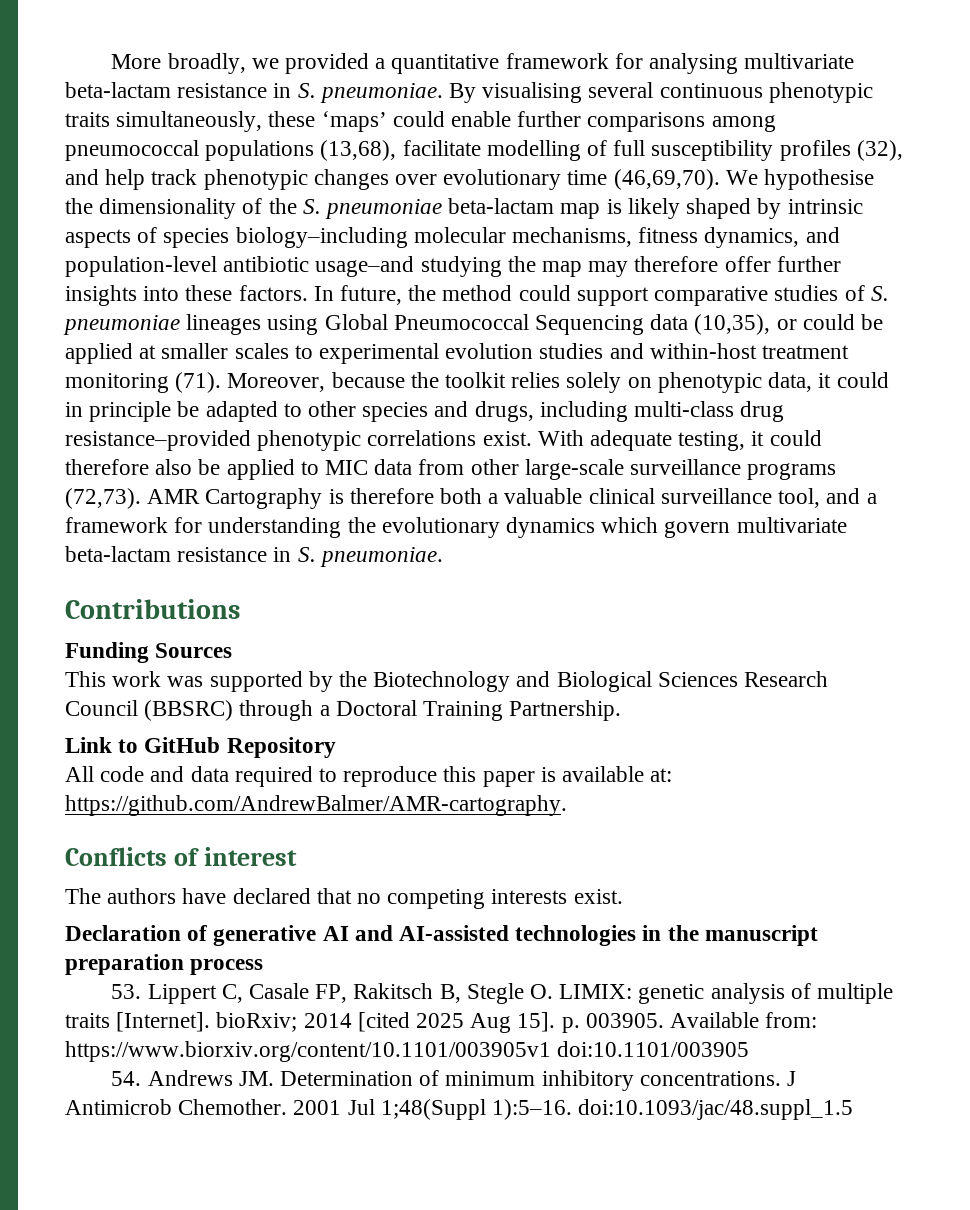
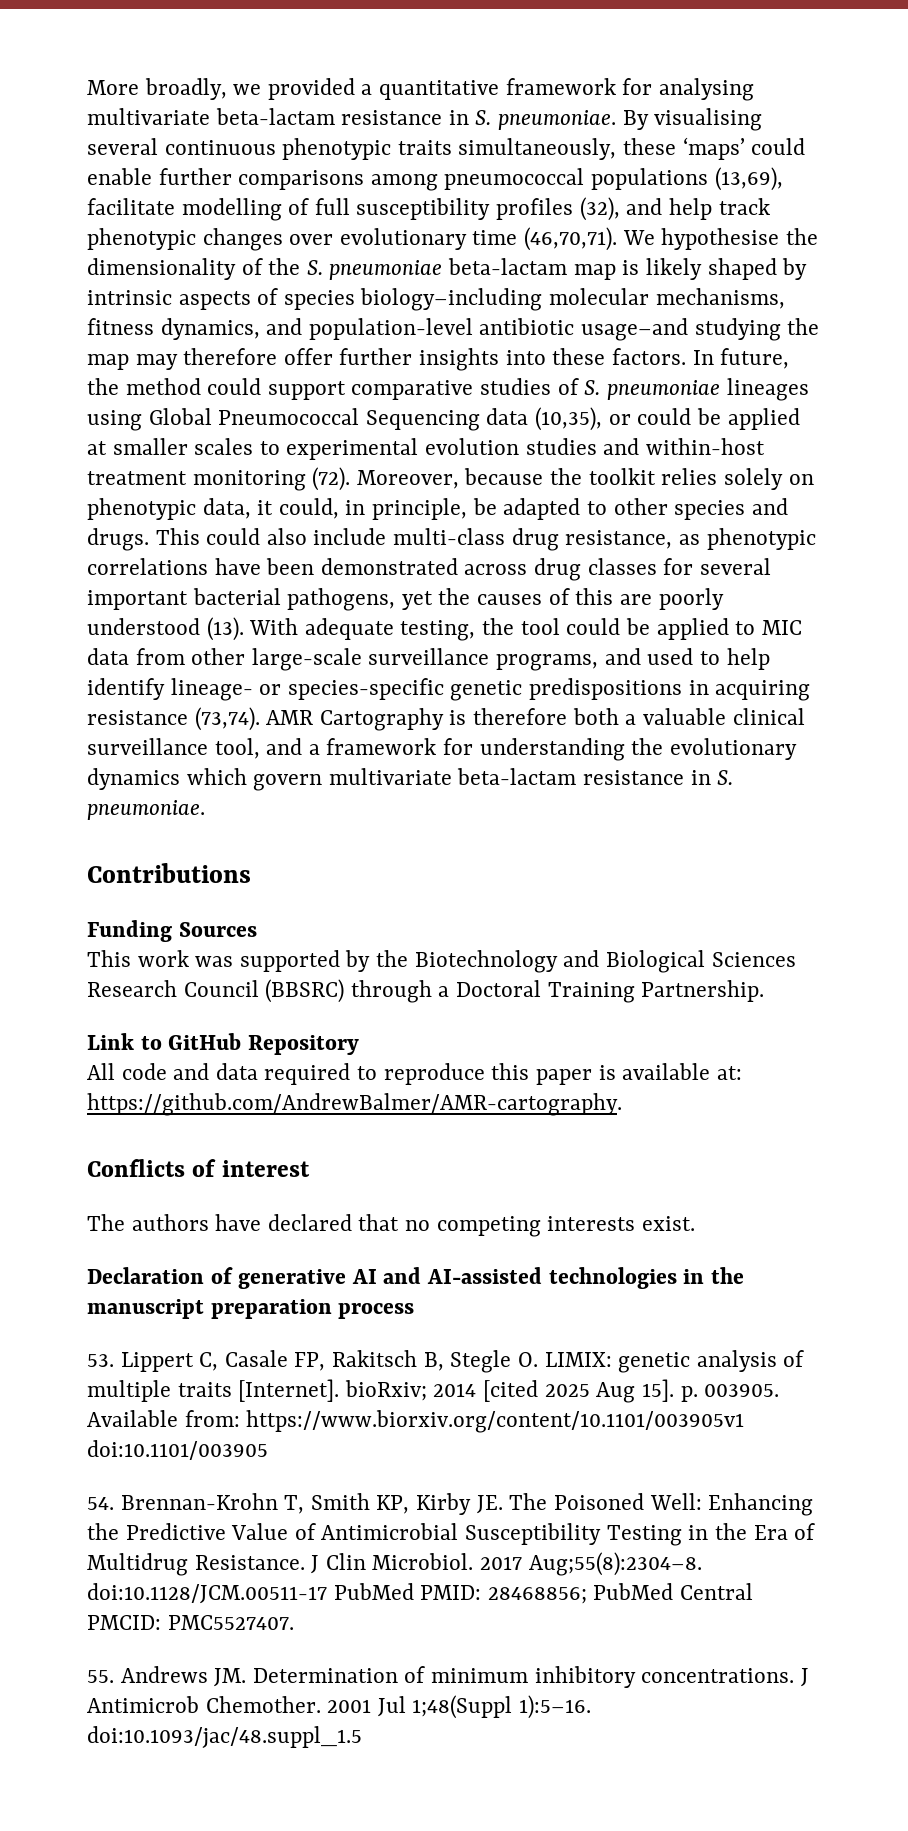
- By visualising several continuous phenotypic traits simultaneously, these ‘maps’ could enable further comparisons among pneumococcal populations (13,68), facilitate modelling of full susceptibility profiles (32), and help track phenotypic changes over evolutionary time (46,69,70).
+ By visualising several continuous phenotypic traits simultaneously, these ‘maps’ could enable further comparisons among pneumococcal populations (13,69), facilitate modelling of full susceptibility profiles (32), and help track phenotypic changes over evolutionary time (46,70,71).
- In future, the method could support comparative studies of S. pneumoniae lineages using Global Pneumococcal Sequencing data (10,35), or could be applied at smaller scales to experimental evolution studies and within-host treatment monitoring (71).
+ In future, the method could support comparative studies of S. pneumoniae lineages using Global Pneumococcal Sequencing data (10,35), or could be applied at smaller scales to experimental evolution studies and within-host treatment monitoring (72).
- Moreover, because the toolkit relies solely on phenotypic data, it could in principle be adapted to other species and drugs, including multi-class drug resistance–provided phenotypic correlations exist. With adequate testing, it could therefore also be applied to MIC data from other large-scale surveillance programs (72,73).
+ Moreover, because the toolkit relies solely on phenotypic data, it could, in principle, be adapted to other species and drugs. This could also include multi-class drug resistance, as phenotypic correlations have been demonstrated across drug classes for several important bacterial pathogens, yet the causes of this are poorly understood (13). With adequate testing, the tool could be applied to MIC data from other large-scale surveillance programs, and used to help identify lineage- or species-specific genetic predispositions in acquiring resistance (73,74).
- 54. Andrews JM. Determination of minimum inhibitory concentrations.
+ 54. Brennan-Krohn T, Smith KP, Kirby JE. The Poisoned Well: Enhancing the Predictive Value of Antimicrobial Susceptibility Testing in the Era of Multidrug Resistance. J Clin Microbiol. 2017 Aug;55(8):2304–8. doi:10.1128/JCM.00511-17 PubMed PMID: 28468856; PubMed Central PMCID: PMC5527407.
+ 55. Andrews JM. Determination of minimum inhibitory concentrations.

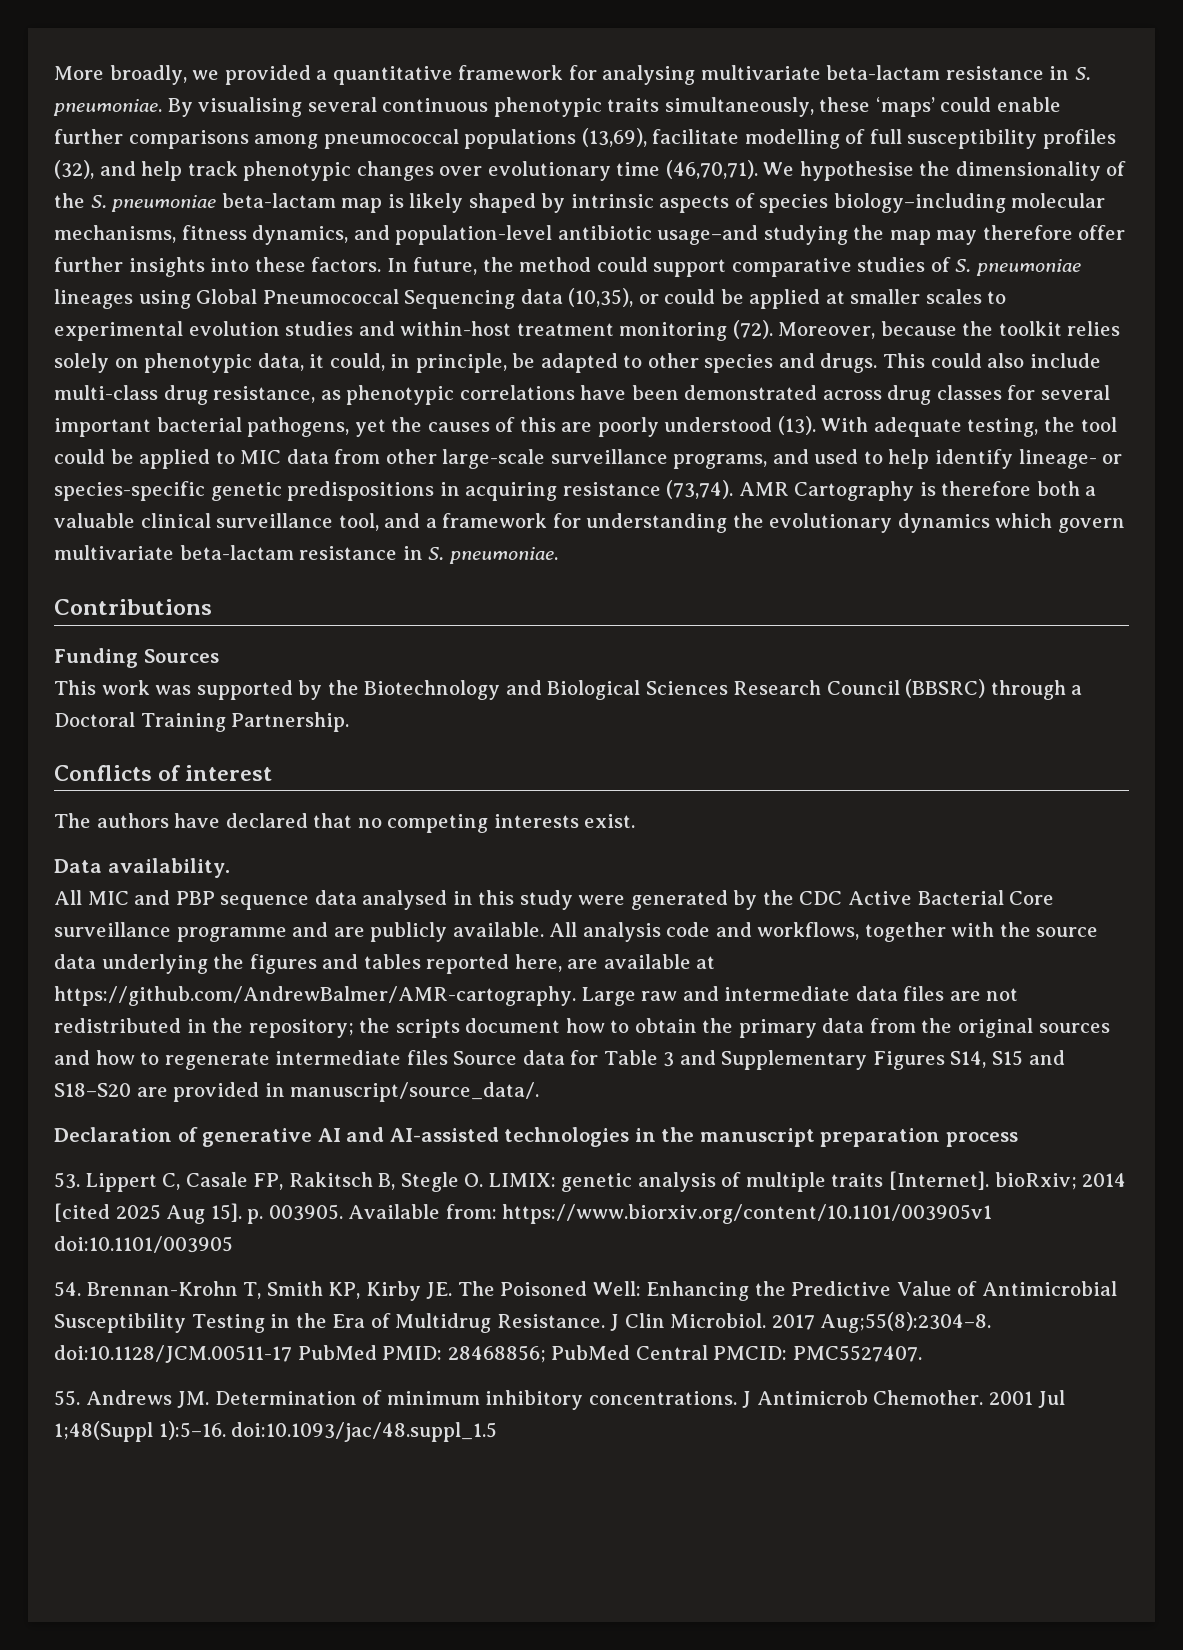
- Link to GitHub Repository
- All code and data required to reproduce this paper is available at: https://github.com/AndrewBalmer/AMR-cartography.
+ Data availability.
+ All MIC and PBP sequence data analysed in this study were generated by the CDC Active Bacterial Core surveillance programme and are publicly available. All analysis code and workflows, together with the source data underlying the figures and tables reported here, are available at https://github.com/AndrewBalmer/AMR-cartography. Large raw and intermediate data files are not redistributed in the repository; the scripts document how to obtain the primary data from the original sources and how to regenerate intermediate files Source data for Table 3 and Supplementary Figures S14, S15 and S18–S20 are provided in manuscript/source_data/.

